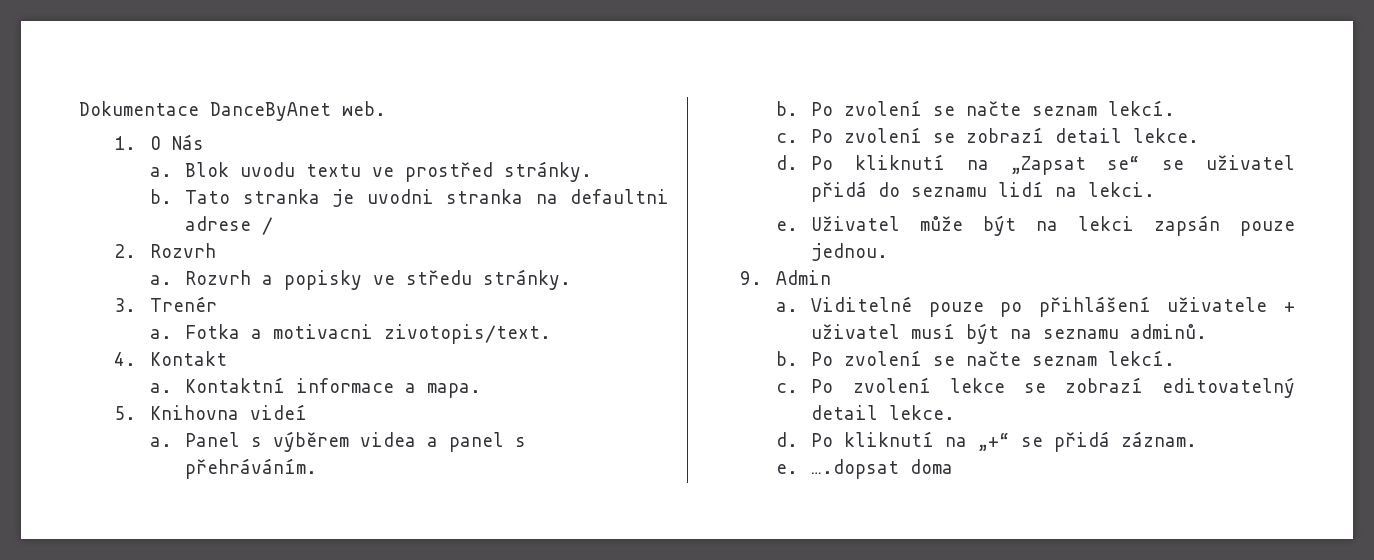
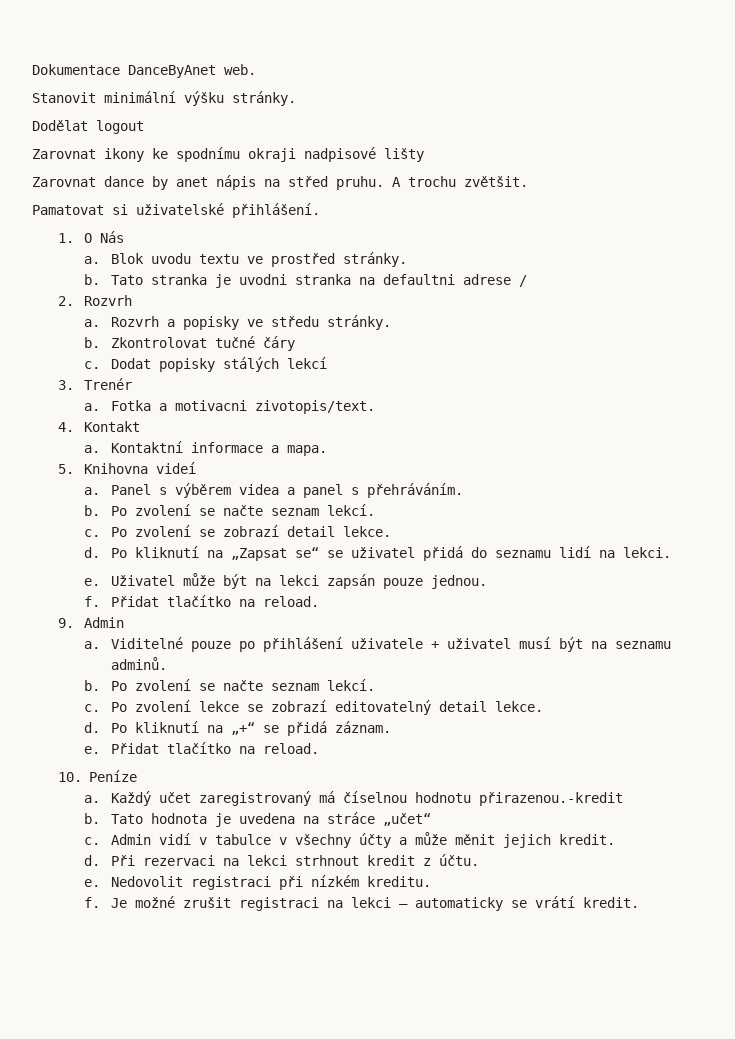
+ Stanovit minimální výšku stránky.
+ Dodělat logout
+ Zarovnat ikony ke spodnímu okraji nadpisové lišty
+ Zarovnat dance by anet nápis na střed pruhu. A trochu zvětšit.
+ Pamatovat si uživatelské přihlášení.
+ b. Zkontrolovat tučné čáry
+ c. Dodat popisky stálých lekcí
+ f. Přidat tlačítko na reload.
- e. ….dopsat doma
+ e. Přidat tlačítko na reload.
+ 10. Peníze
+ a. Každý učet zaregistrovaný má číselnou hodnotu přirazenou.-kredit
+ b. Tato hodnota je uvedena na stráce „učet“
+ c. Admin vidí v tabulce v všechny účty a může měnit jejich kredit.
+ d. Při rezervaci na lekci strhnout kredit z účtu.
+ e. Nedovolit registraci při nízkém kreditu.
+ f. Je možné zrušit registraci na lekci – automaticky se vrátí kredit.

